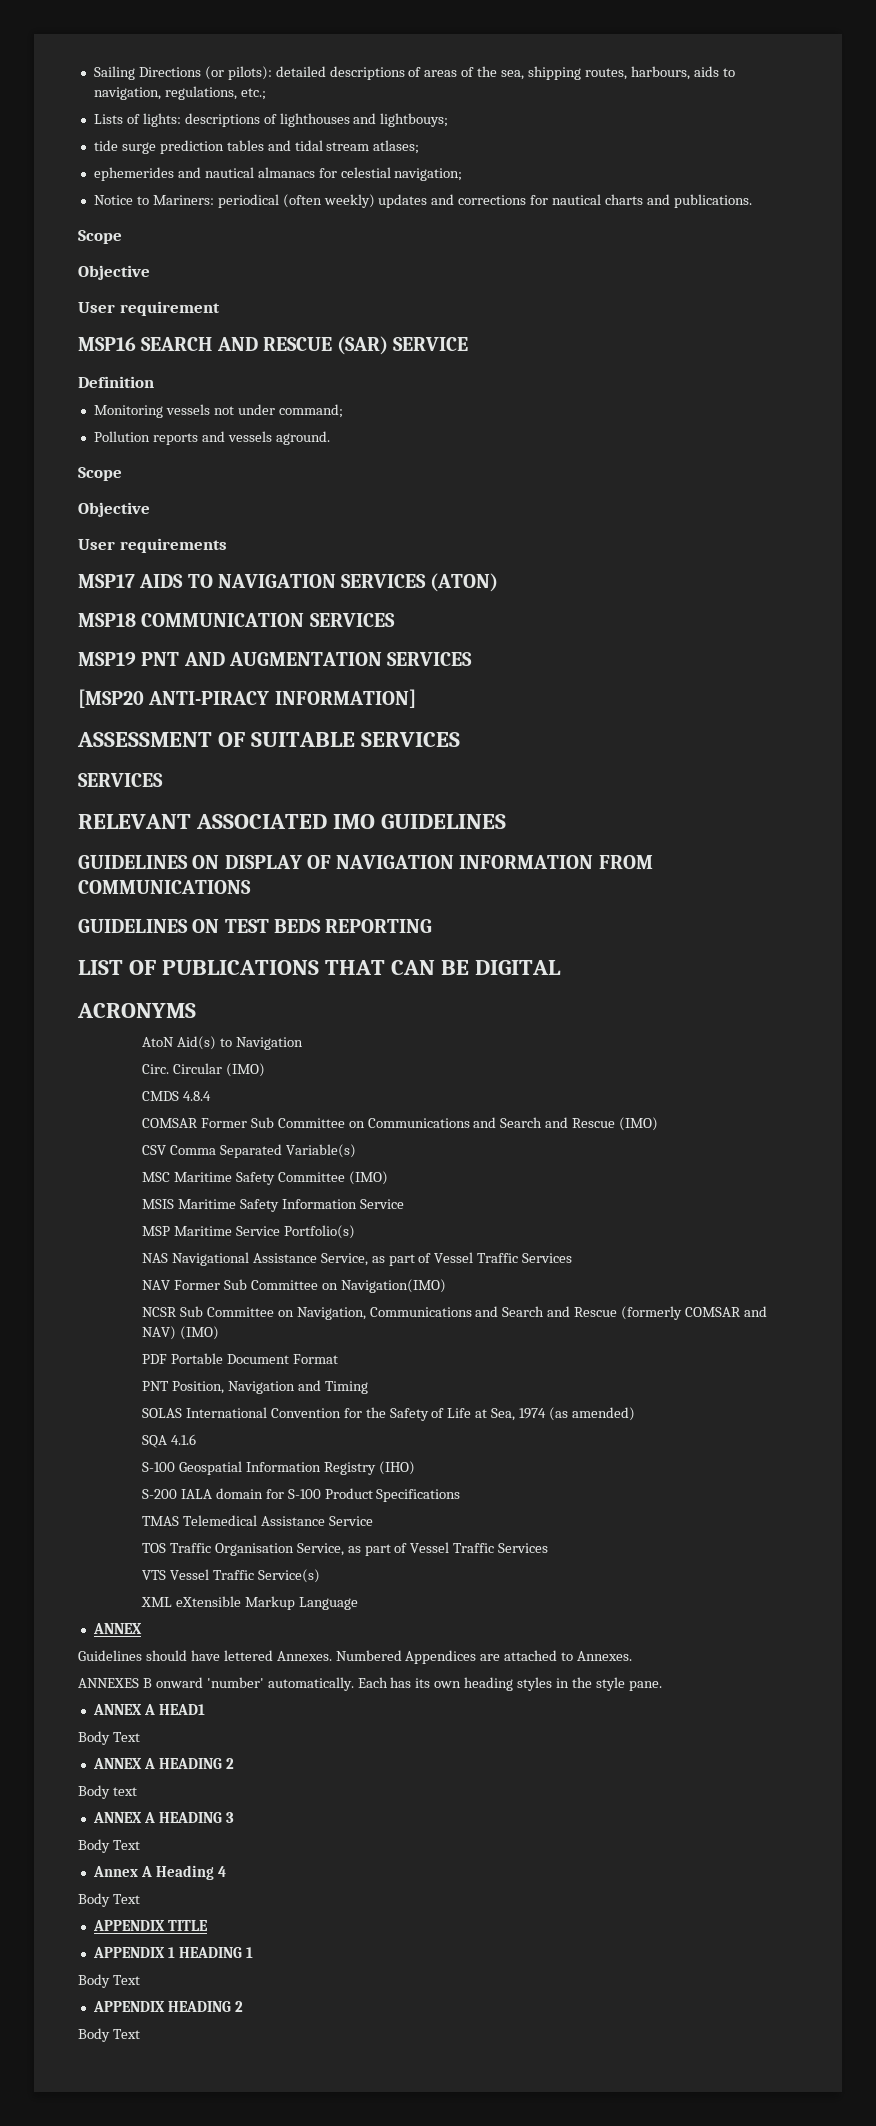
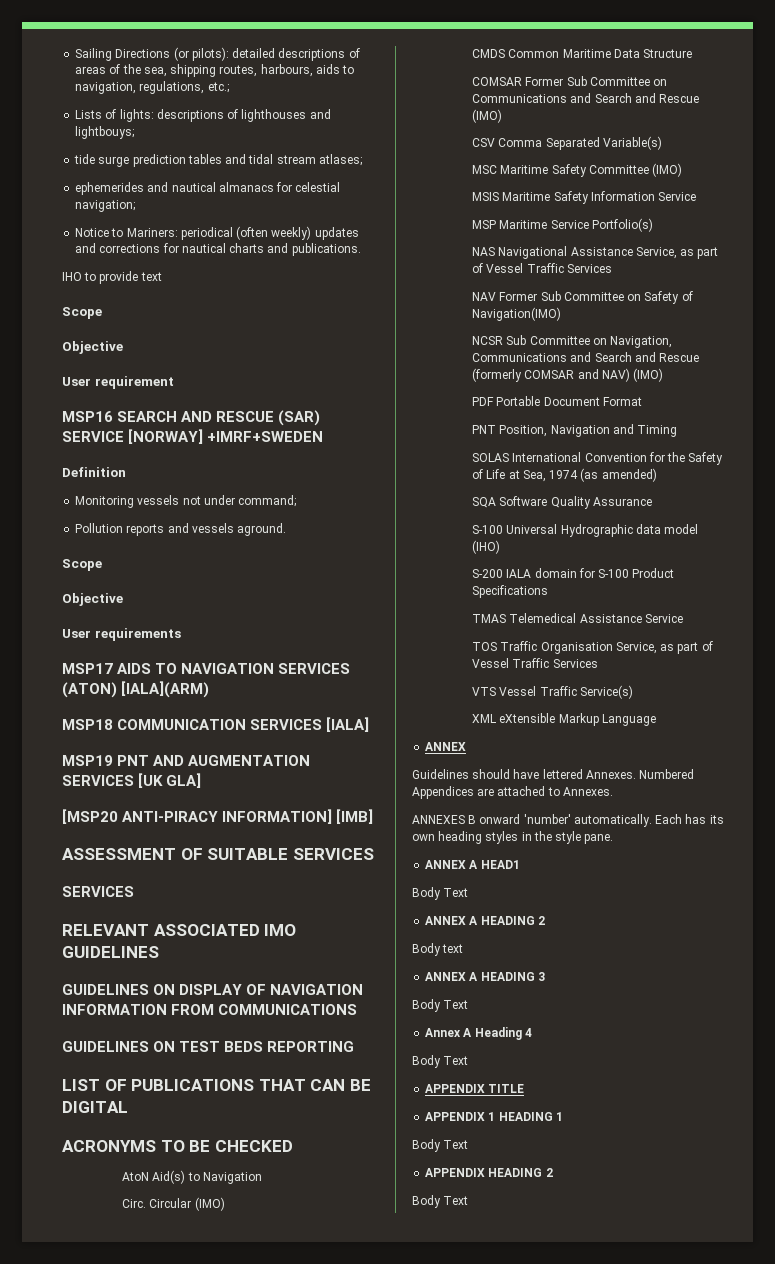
+ IHO to provide text
- MSP16 SEARCH AND RESCUE (SAR) SERVICE
+ MSP16 SEARCH AND RESCUE (SAR) SERVICE [NORWAY] +IMRF+SWEDEN
- MSP17 AIDS TO NAVIGATION SERVICES (ATON)
+ MSP17 AIDS TO NAVIGATION SERVICES (ATON) [IALA](ARM)
- MSP18 COMMUNICATION SERVICES
+ MSP18 COMMUNICATION SERVICES [IALA]
- MSP19 PNT AND AUGMENTATION SERVICES
+ MSP19 PNT AND AUGMENTATION SERVICES [UK GLA]
- [MSP20 ANTI-PIRACY INFORMATION]
+ [MSP20 ANTI-PIRACY INFORMATION] [IMB]
- ACRONYMS
+ ACRONYMS TO BE CHECKED
- CMDS 4.8.4
+ CMDS Common Maritime Data Structure
- NAV Former Sub Committee on Navigation(IMO)
+ NAV Former Sub Committee on Safety of Navigation(IMO)
- SQA 4.1.6
- S-100 Geospatial Information Registry (IHO)
+ SQA Software Quality Assurance
+ S-100 Universal Hydrographic data model (IHO)

